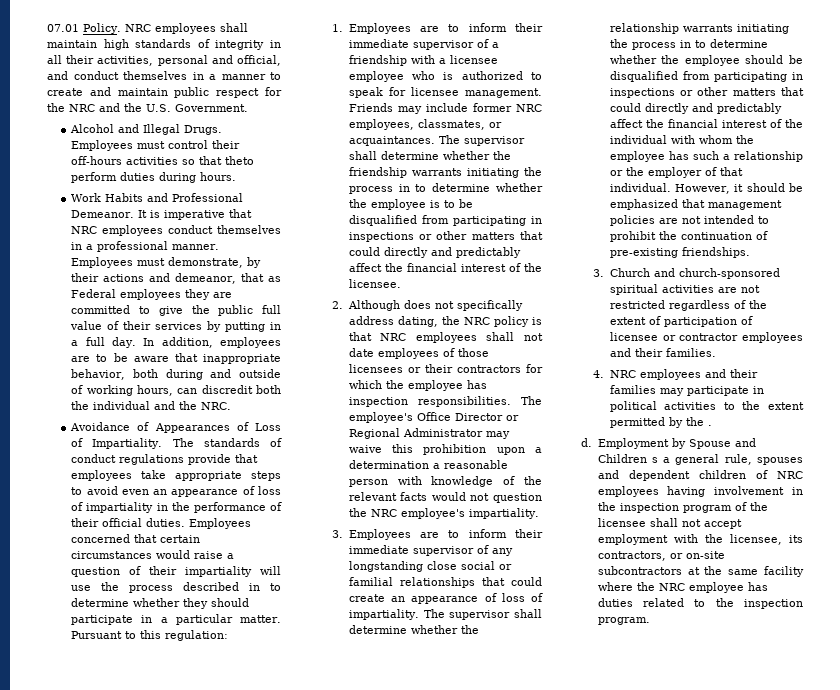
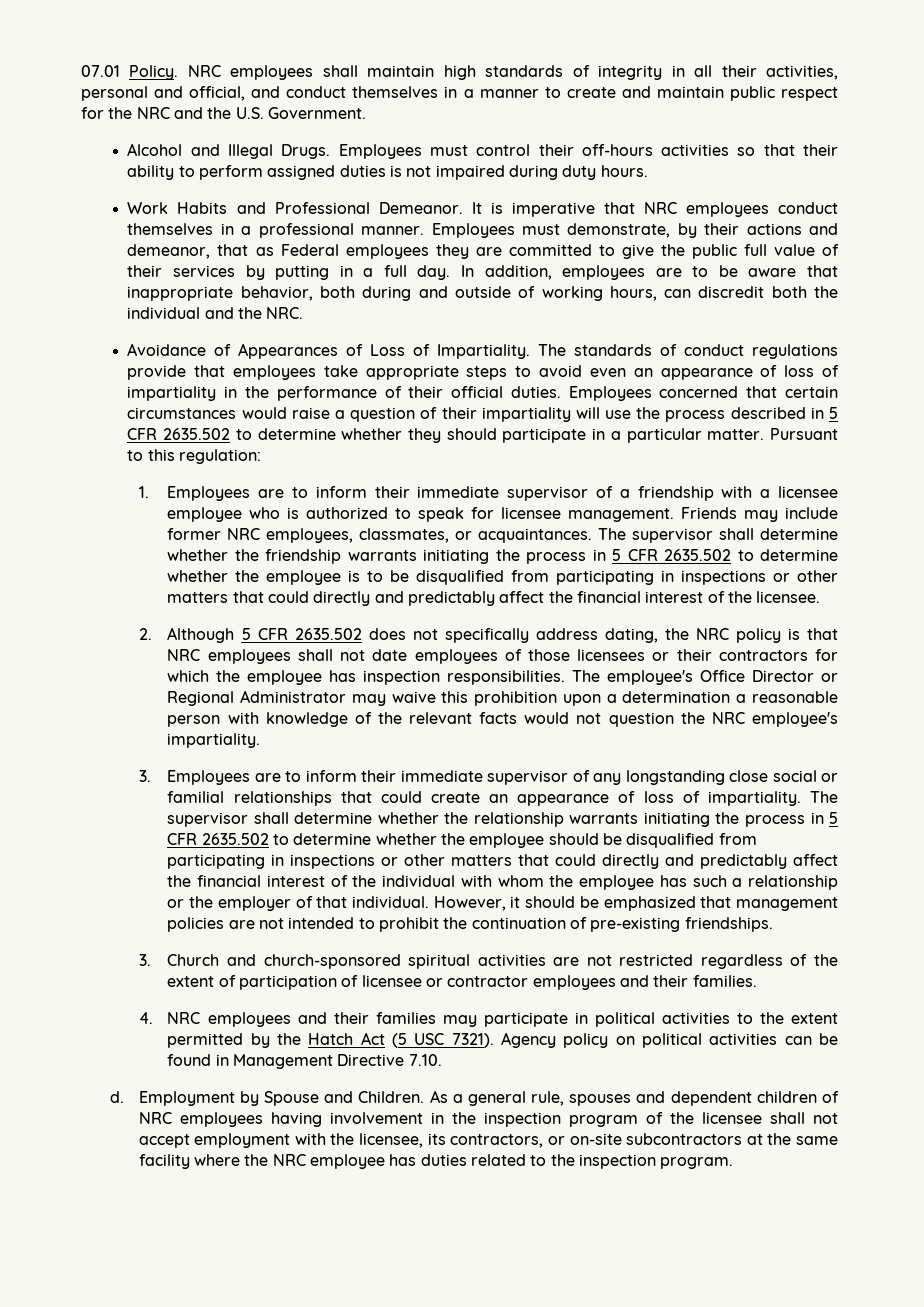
- Employees must control their off-hours activities so that theto perform duties during hours.
+ Employees must control their off-hours activities so that their ability to perform assigned duties is not impaired during duty hours.
- Employees concerned that certain circumstances would raise a question of their impartiality will use the process described in to determine whether they should participate in a particular matter.
+ Employees concerned that certain circumstances would raise a question of their impartiality will use the process described in 5 CFR 2635.502 to determine whether they should participate in a particular matter.
- The supervisor shall determine whether the friendship warrants initiating the process in to determine whether the employee is to be disqualified from participating in inspections or other matters that could directly and predictably affect the financial interest of the licensee.
+ The supervisor shall determine whether the friendship warrants initiating the process in 5 CFR 2635.502 to determine whether the employee is to be disqualified from participating in inspections or other matters that could directly and predictably affect the financial interest of the licensee.
- 2. Although does not specifically address dating, the NRC policy is that NRC employees shall not date employees of those licensees or their contractors for which the employee has inspection responsibilities.
+ 2. Although 5 CFR 2635.502 does not specifically address dating, the NRC policy is that NRC employees shall not date employees of those licensees or their contractors for which the employee has inspection responsibilities.
- The supervisor shall determine whether the relationship warrants initiating the process in to determine whether the employee should be disqualified from participating in inspections or other matters that could directly and predictably affect the financial interest of the individual with whom the employee has such a relationship or the employer of that individual.
+ The supervisor shall determine whether the relationship warrants initiating the process in 5 CFR 2635.502 to determine whether the employee should be disqualified from participating in inspections or other matters that could directly and predictably affect the financial interest of the individual with whom the employee has such a relationship or the employer of that individual.
- 4. NRC employees and their families may participate in political activities to the extent permitted by the .
+ 4. NRC employees and their families may participate in political activities to the extent permitted by the Hatch Act (5 USC 7321). Agency policy on political activities can be found in Management Directive 7.10.
- Employment by Spouse and Children s a general rule, spouses and dependent children of NRC employees having involvement in the inspection program of the licensee shall not accept employment with the licensee, its contractors, or on-site subcontractors at the same facility where the NRC employee has duties related to the inspection program.
+ Employment by Spouse and Children. As a general rule, spouses and dependent children of NRC employees having involvement in the inspection program of the licensee shall not accept employment with the licensee, its contractors, or on-site subcontractors at the same facility where the NRC employee has duties related to the inspection program.

